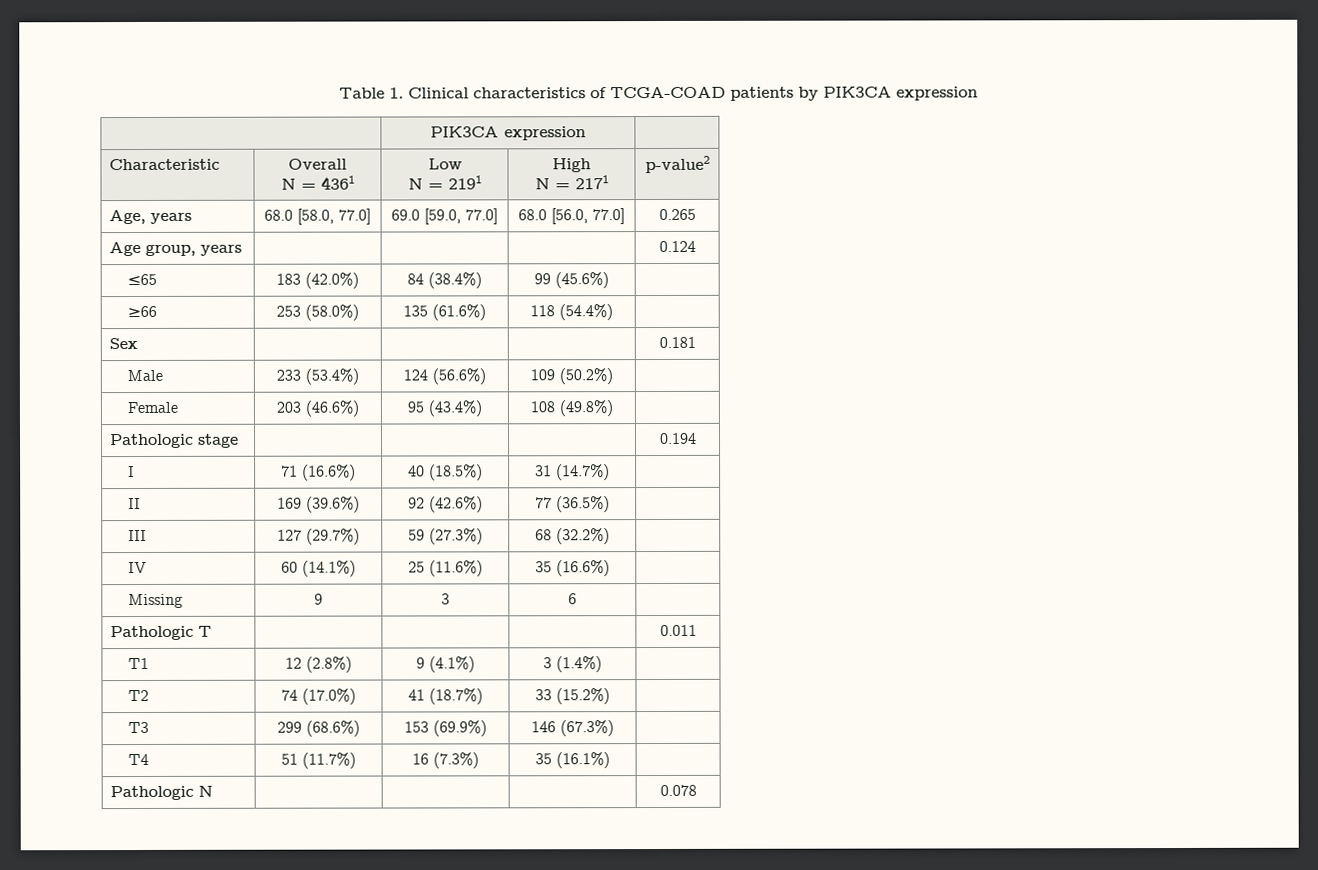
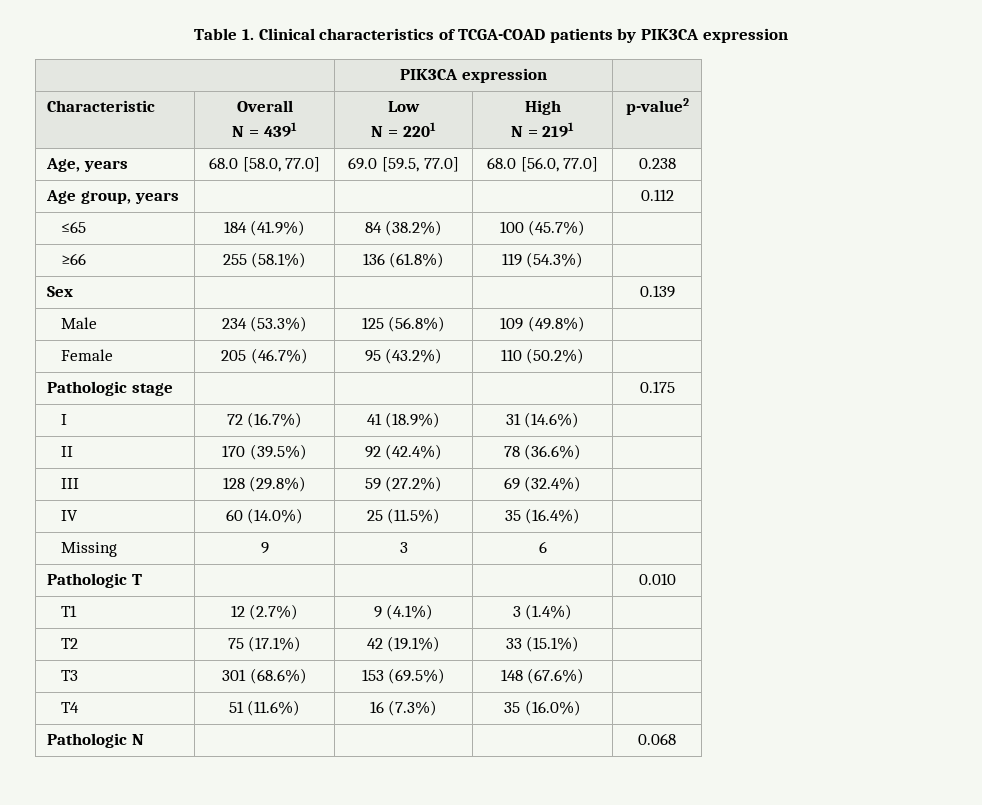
  Characteristic | Overall
- N = 4361 | Low
- N = 2191 | High
- N = 2171 | p-value2
+ N = 4391 | Low
+ N = 2201 | High
+ N = 2191 | p-value2
- Age, years | 68.0 [58.0, 77.0] | 69.0 [59.0, 77.0] | 68.0 [56.0, 77.0] | 0.265
+ Age, years | 68.0 [58.0, 77.0] | 69.0 [59.5, 77.0] | 68.0 [56.0, 77.0] | 0.238
- Age group, years | | | | 0.124
+ Age group, years | | | | 0.112
- ≤65 | 183 (42.0%) | 84 (38.4%) | 99 (45.6%) |
- ≥66 | 253 (58.0%) | 135 (61.6%) | 118 (54.4%) |
+ ≤65 | 184 (41.9%) | 84 (38.2%) | 100 (45.7%) |
+ ≥66 | 255 (58.1%) | 136 (61.8%) | 119 (54.3%) |
- Sex | | | | 0.181
+ Sex | | | | 0.139
- Male | 233 (53.4%) | 124 (56.6%) | 109 (50.2%) |
+ Male | 234 (53.3%) | 125 (56.8%) | 109 (49.8%) |
- Female | 203 (46.6%) | 95 (43.4%) | 108 (49.8%) |
+ Female | 205 (46.7%) | 95 (43.2%) | 110 (50.2%) |
- Pathologic stage | | | | 0.194
- I | 71 (16.6%) | 40 (18.5%) | 31 (14.7%) |
+ Pathologic stage | | | | 0.175
+ I | 72 (16.7%) | 41 (18.9%) | 31 (14.6%) |
- II | 169 (39.6%) | 92 (42.6%) | 77 (36.5%) |
+ II | 170 (39.5%) | 92 (42.4%) | 78 (36.6%) |
- III | 127 (29.7%) | 59 (27.3%) | 68 (32.2%) |
+ III | 128 (29.8%) | 59 (27.2%) | 69 (32.4%) |
- IV | 60 (14.1%) | 25 (11.6%) | 35 (16.6%) |
+ IV | 60 (14.0%) | 25 (11.5%) | 35 (16.4%) |
- Pathologic T | | | | 0.011
+ Pathologic T | | | | 0.010
- T1 | 12 (2.8%) | 9 (4.1%) | 3 (1.4%) |
+ T1 | 12 (2.7%) | 9 (4.1%) | 3 (1.4%) |
- T2 | 74 (17.0%) | 41 (18.7%) | 33 (15.2%) |
+ T2 | 75 (17.1%) | 42 (19.1%) | 33 (15.1%) |
- T3 | 299 (68.6%) | 153 (69.9%) | 146 (67.3%) |
+ T3 | 301 (68.6%) | 153 (69.5%) | 148 (67.6%) |
- T4 | 51 (11.7%) | 16 (7.3%) | 35 (16.1%) |
+ T4 | 51 (11.6%) | 16 (7.3%) | 35 (16.0%) |
- Pathologic N | | | | 0.078
+ Pathologic N | | | | 0.068

